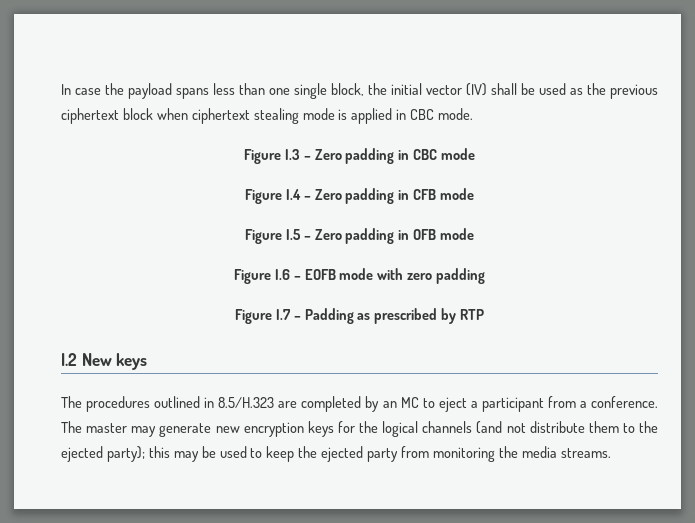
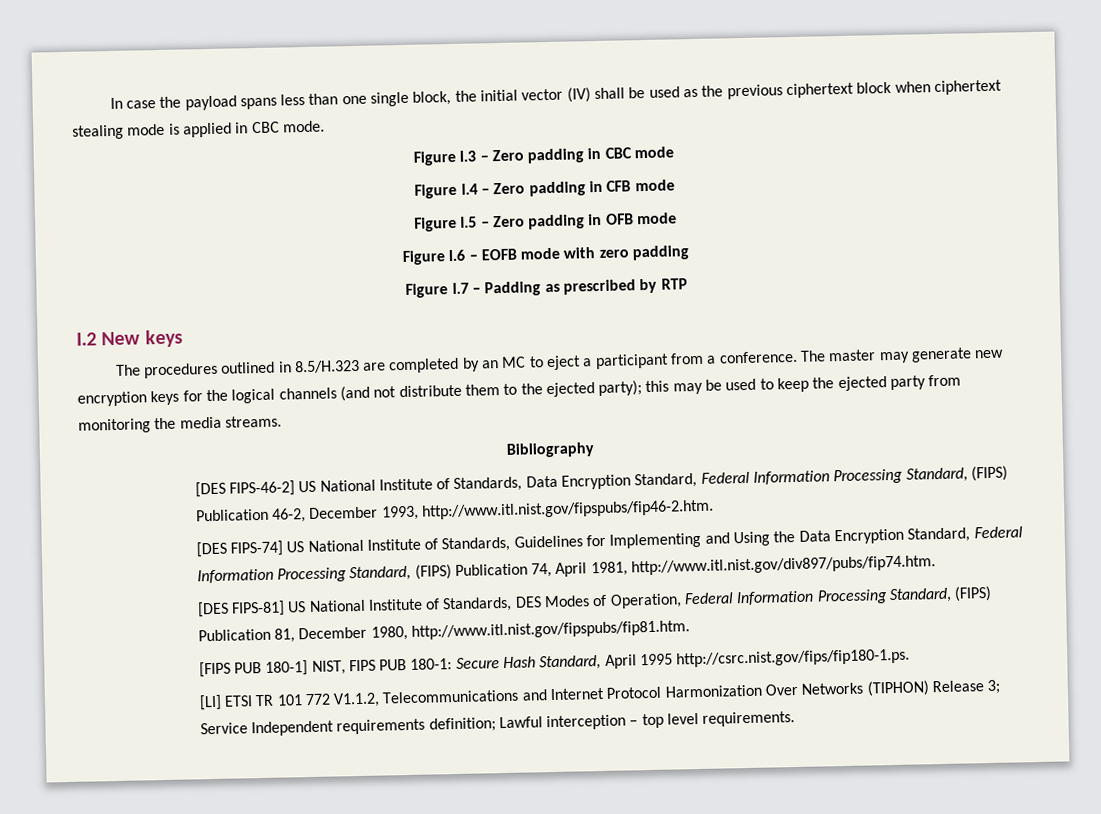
+ Bibliography
+ [DES FIPS-46-2] US National Institute of Standards, Data Encryption Standard, Federal Information Processing Standard, (FIPS) Publication 46-2, December 1993, http://www.itl.nist.gov/fipspubs/fip46-2.htm.
+ [DES FIPS-74] US National Institute of Standards, Guidelines for Implementing and Using the Data Encryption Standard, Federal Information Processing Standard, (FIPS) Publication 74, April 1981, http://www.itl.nist.gov/div897/pubs/fip74.htm.
+ [DES FIPS-81] US National Institute of Standards, DES Modes of Operation, Federal Information Processing Standard, (FIPS) Publication 81, December 1980, http://www.itl.nist.gov/fipspubs/fip81.htm.
+ [FIPS PUB 180-1] NIST, FIPS PUB 180-1: Secure Hash Standard, April 1995 http://csrc.nist.gov/fips/fip180-1.ps.
+ [LI] ETSI TR 101 772 V1.1.2, Telecommunications and Internet Protocol Harmonization Over Networks (TIPHON) Release 3; Service Independent requirements definition; Lawful interception – top level requirements.

